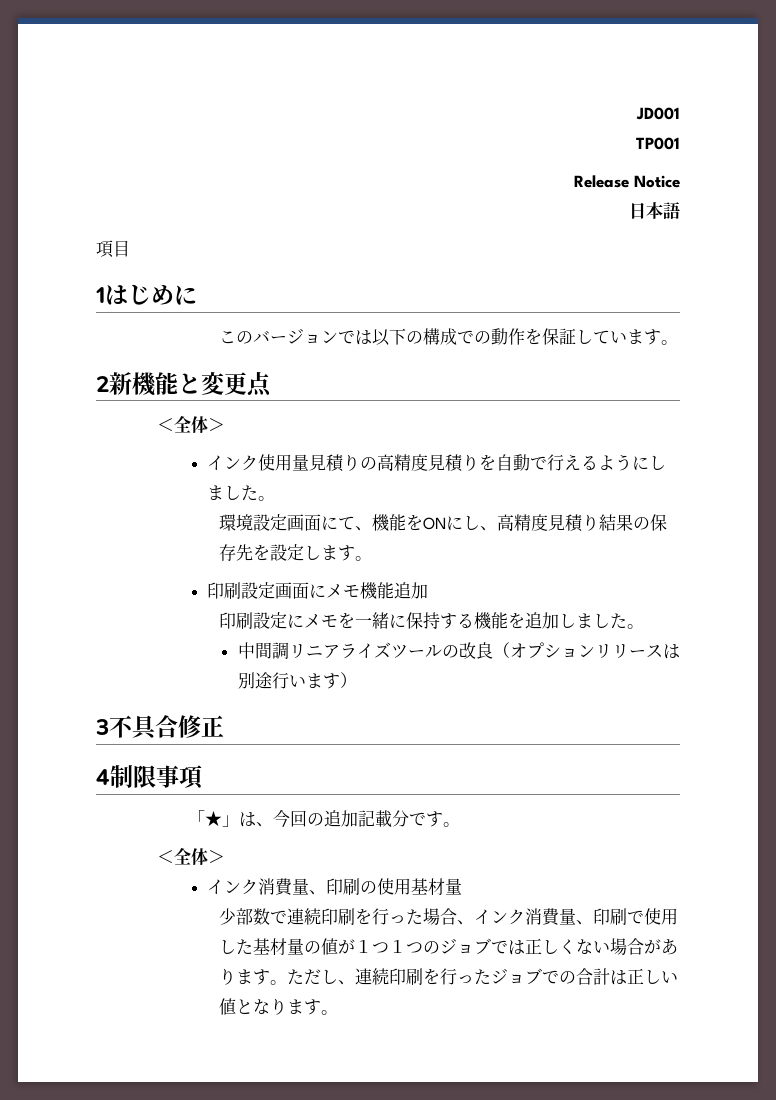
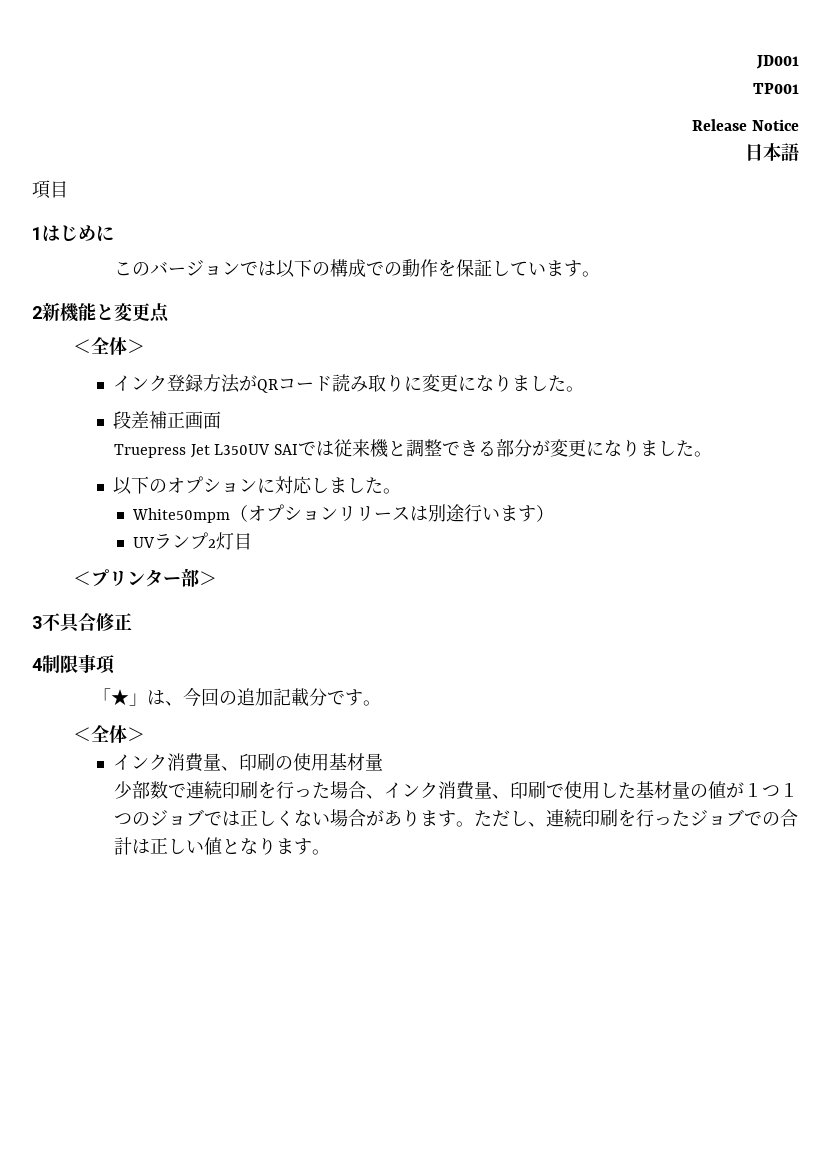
- インク使用量見積りの高精度見積りを自動で行えるようにしました。
- 環境設定画面にて、機能をONにし、高精度見積り結果の保存先を設定します。
- 印刷設定画面にメモ機能追加
- 印刷設定にメモを一緒に保持する機能を追加しました。
- 中間調リニアライズツールの改良（オプションリリースは別途行います）
+ インク登録方法がQRコード読み取りに変更になりました。
+ 段差補正画面
+ Truepress Jet L350UV SAIでは従来機と調整できる部分が変更になりました。
+ 以下のオプションに対応しました。
+ White50mpm（オプションリリースは別途行います）
+ UVランプ2灯目
+ ＜プリンター部＞

